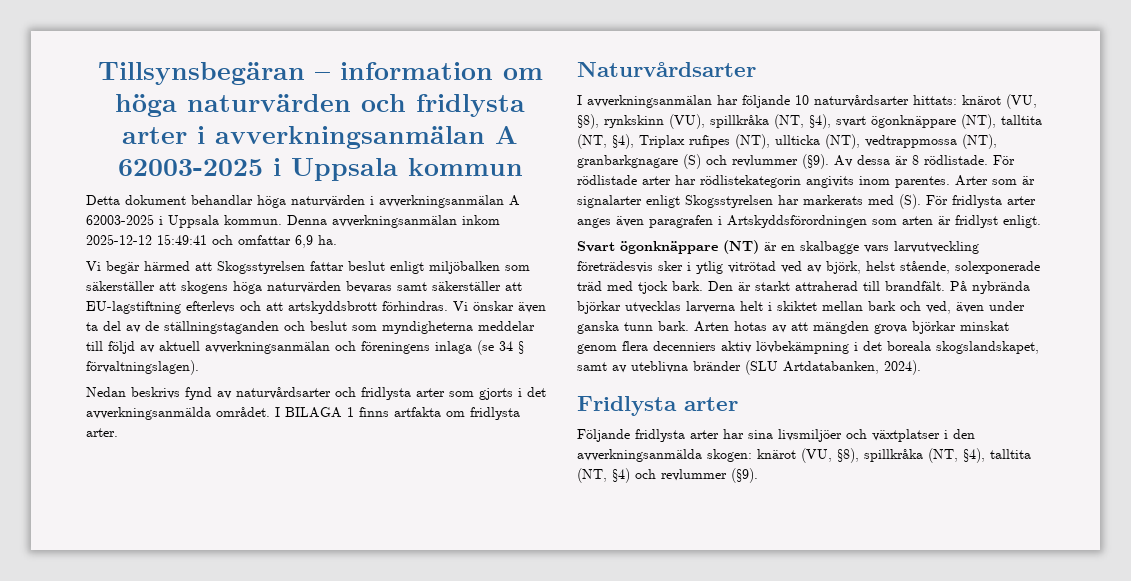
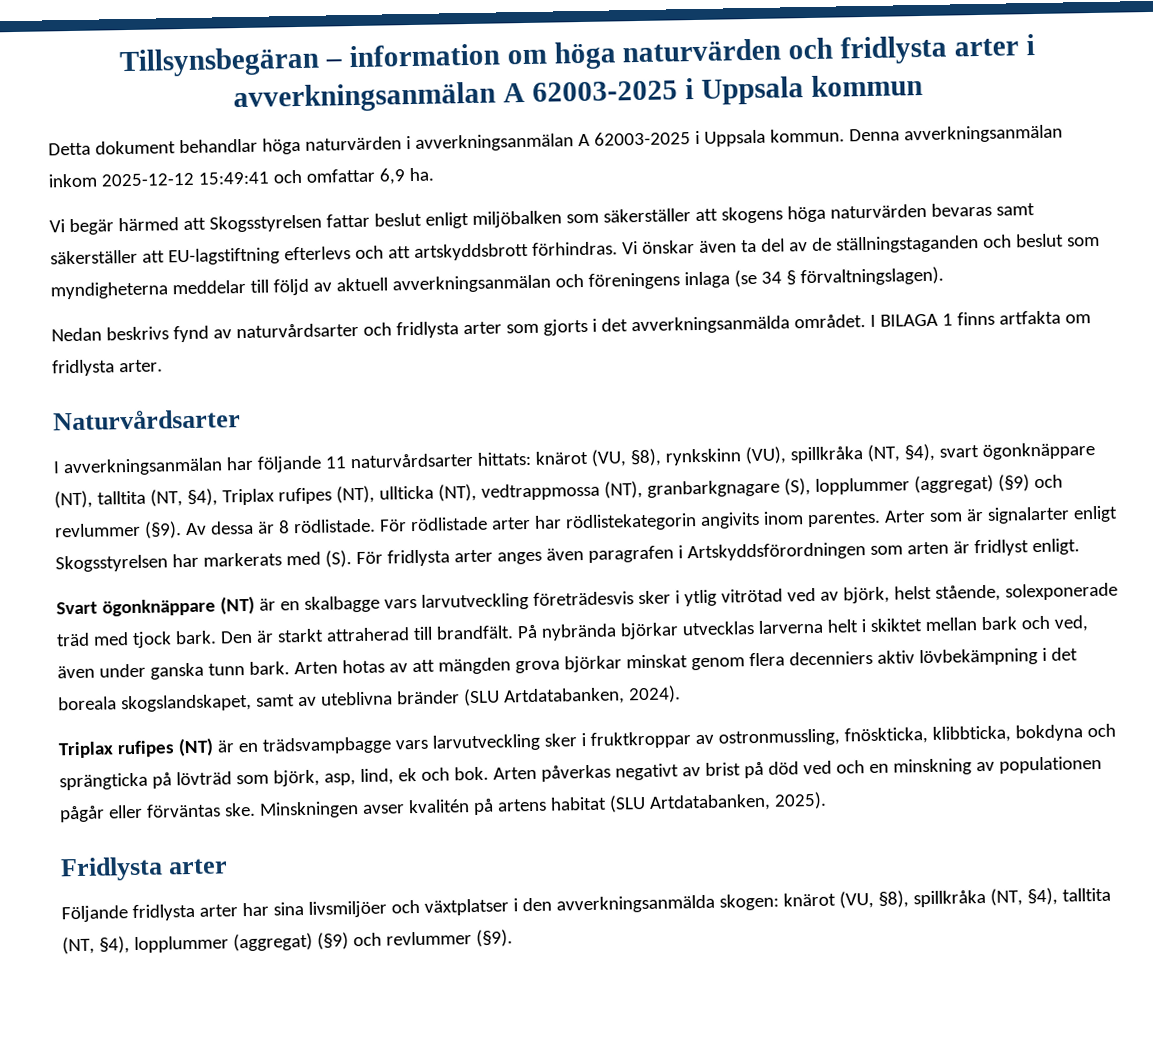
- I avverkningsanmälan har följande 10 naturvårdsarter hittats: knärot (VU, §8), rynkskinn (VU), spillkråka (NT, §4), svart ögonknäppare (NT), talltita (NT, §4), Triplax rufipes (NT), ullticka (NT), vedtrappmossa (NT), granbarkgnagare (S) och revlummer (§9).
+ I avverkningsanmälan har följande 11 naturvårdsarter hittats: knärot (VU, §8), rynkskinn (VU), spillkråka (NT, §4), svart ögonknäppare (NT), talltita (NT, §4), Triplax rufipes (NT), ullticka (NT), vedtrappmossa (NT), granbarkgnagare (S), lopplummer (aggregat) (§9) och revlummer (§9).
+ Triplax rufipes (NT) är en trädsvampbagge vars larvutveckling sker i fruktkroppar av ostronmussling, fnöskticka, klibbticka, bokdyna och sprängticka på lövträd som björk, asp, lind, ek och bok. Arten påverkas negativt av brist på död ved och en minskning av populationen pågår eller förväntas ske. Minskningen avser kvalitén på artens habitat (SLU Artdatabanken, 2025).
- Följande fridlysta arter har sina livsmiljöer och växtplatser i den avverkningsanmälda skogen: knärot (VU, §8), spillkråka (NT, §4), talltita (NT, §4) och revlummer (§9).
+ Följande fridlysta arter har sina livsmiljöer och växtplatser i den avverkningsanmälda skogen: knärot (VU, §8), spillkråka (NT, §4), talltita (NT, §4), lopplummer (aggregat) (§9) och revlummer (§9).

